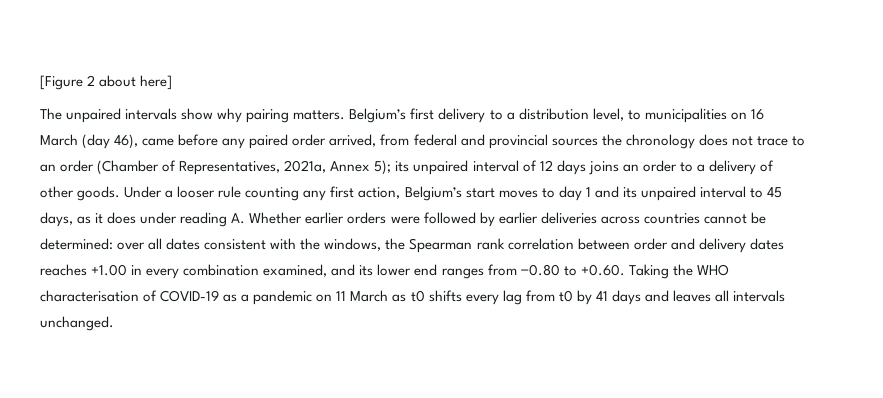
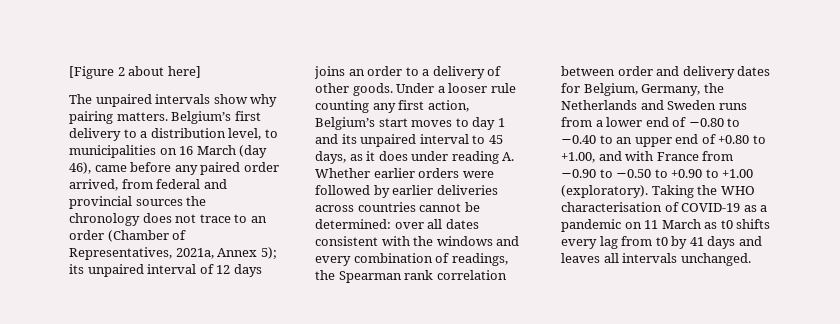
- over all dates consistent with the windows, the Spearman rank correlation between order and delivery dates reaches +1.00 in every combination examined, and its lower end ranges from −0.80 to +0.60. Taking the WHO characterisation of COVID-19 as a pandemic on 11 March as t0 shifts every lag from t0 by 41 days and leaves all intervals unchanged.
+ over all dates consistent with the windows and every combination of readings, the Spearman rank correlation between order and delivery dates for Belgium, Germany, the Netherlands and Sweden runs from a lower end of −0.80 to −0.40 to an upper end of +0.80 to +1.00, and with France from −0.90 to −0.50 to +0.90 to +1.00 (exploratory). Taking the WHO characterisation of COVID-19 as a pandemic on 11 March as t0 shifts every lag from t0 by 41 days and leaves all intervals unchanged.

